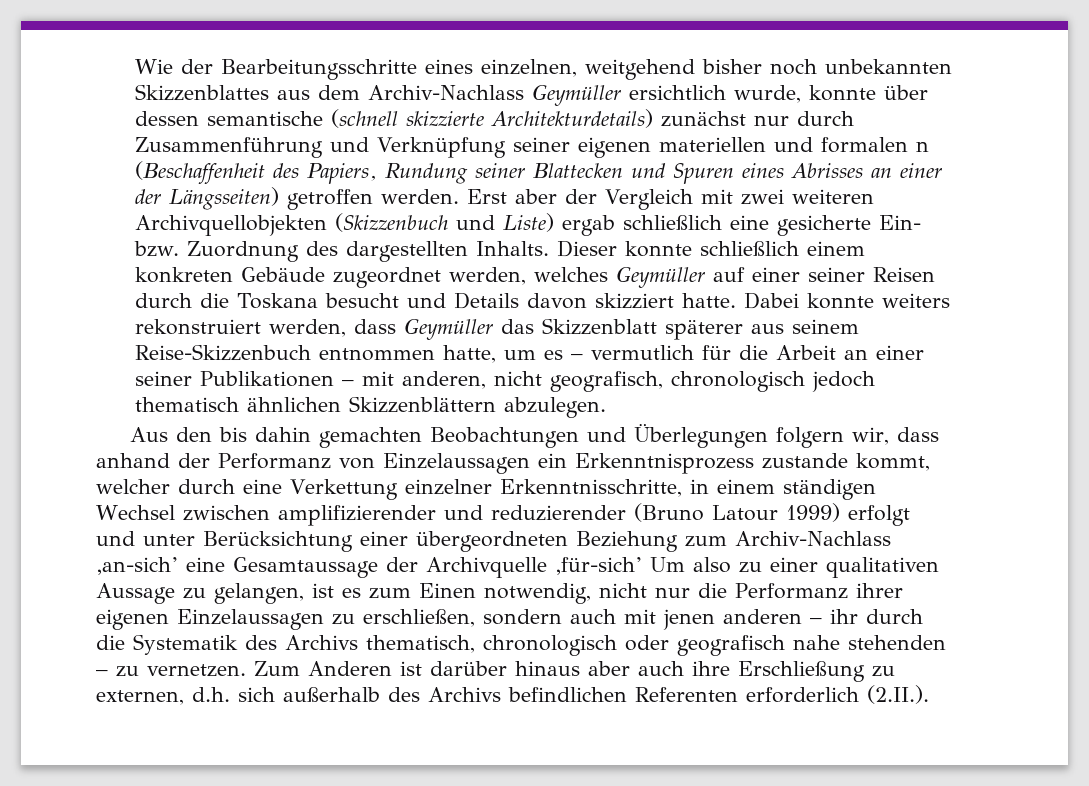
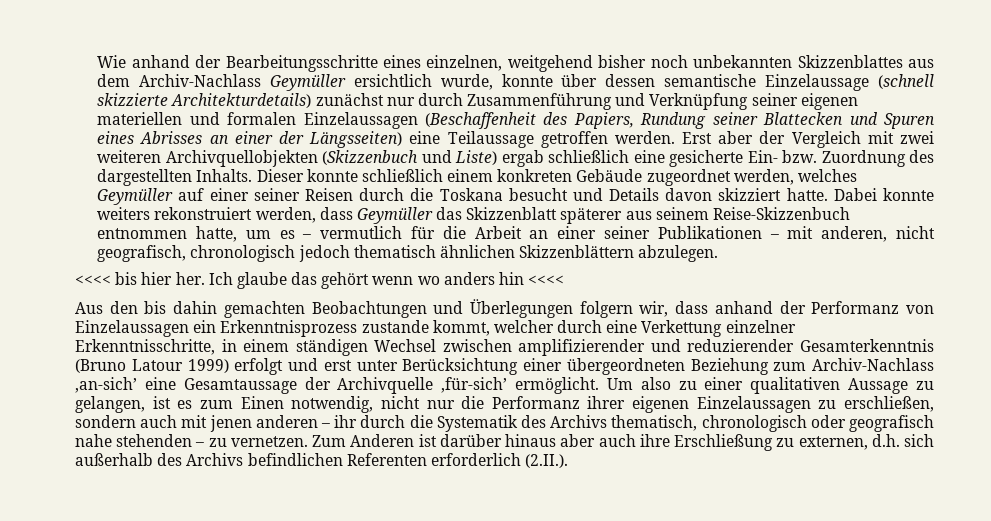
- Wie der Bearbeitungsschritte eines einzelnen, weitgehend bisher noch unbekannten Skizzenblattes aus dem Archiv-Nachlass Geymüller ersichtlich wurde, konnte über dessen semantische (schnell skizzierte Architekturdetails) zunächst nur durch Zusammenführung und Verknüpfung seiner eigenen materiellen und formalen n (Beschaffenheit des Papiers, Rundung seiner Blattecken und Spuren eines Abrisses an einer der Längsseiten) getroffen werden.
+ Wie anhand der Bearbeitungsschritte eines einzelnen, weitgehend bisher noch unbekannten Skizzenblattes aus dem Archiv-Nachlass Geymüller ersichtlich wurde, konnte über dessen semantische Einzelaussage (schnell skizzierte Architekturdetails) zunächst nur durch Zusammenführung und Verknüpfung seiner eigenen materiellen und formalen Einzelaussagen (Beschaffenheit des Papiers, Rundung seiner Blattecken und Spuren eines Abrisses an einer der Längsseiten) eine Teilaussage getroffen werden.
+ <<<< bis hier her. Ich glaube das gehört wenn wo anders hin <<<<
- Aus den bis dahin gemachten Beobachtungen und Überlegungen folgern wir, dass anhand der Performanz von Einzelaussagen ein Erkenntnisprozess zustande kommt, welcher durch eine Verkettung einzelner Erkenntnisschritte, in einem ständigen Wechsel zwischen amplifizierender und reduzierender (Bruno Latour 1999) erfolgt und unter Berücksichtung einer übergeordneten Beziehung zum Archiv-Nachlass ‚an-sich’ eine Gesamtaussage der Archivquelle ‚für-sich’ Um also zu einer qualitativen Aussage zu gelangen, ist es zum Einen notwendig, nicht nur die Performanz ihrer eigenen Einzelaussagen zu erschließen, sondern auch mit jenen anderen – ihr durch die Systematik des Archivs thematisch, chronologisch oder geografisch nahe stehenden – zu vernetzen.
+ Aus den bis dahin gemachten Beobachtungen und Überlegungen folgern wir, dass anhand der Performanz von Einzelaussagen ein Erkenntnisprozess zustande kommt, welcher durch eine Verkettung einzelner Erkenntnisschritte, in einem ständigen Wechsel zwischen amplifizierender und reduzierender Gesamterkenntnis (Bruno Latour 1999) erfolgt und erst unter Berücksichtung einer übergeordneten Beziehung zum Archiv-Nachlass ‚an-sich’ eine Gesamtaussage der Archivquelle ‚für-sich’ ermöglicht. Um also zu einer qualitativen Aussage zu gelangen, ist es zum Einen notwendig, nicht nur die Performanz ihrer eigenen Einzelaussagen zu erschließen, sondern auch mit jenen anderen – ihr durch die Systematik des Archivs thematisch, chronologisch oder geografisch nahe stehenden – zu vernetzen.

